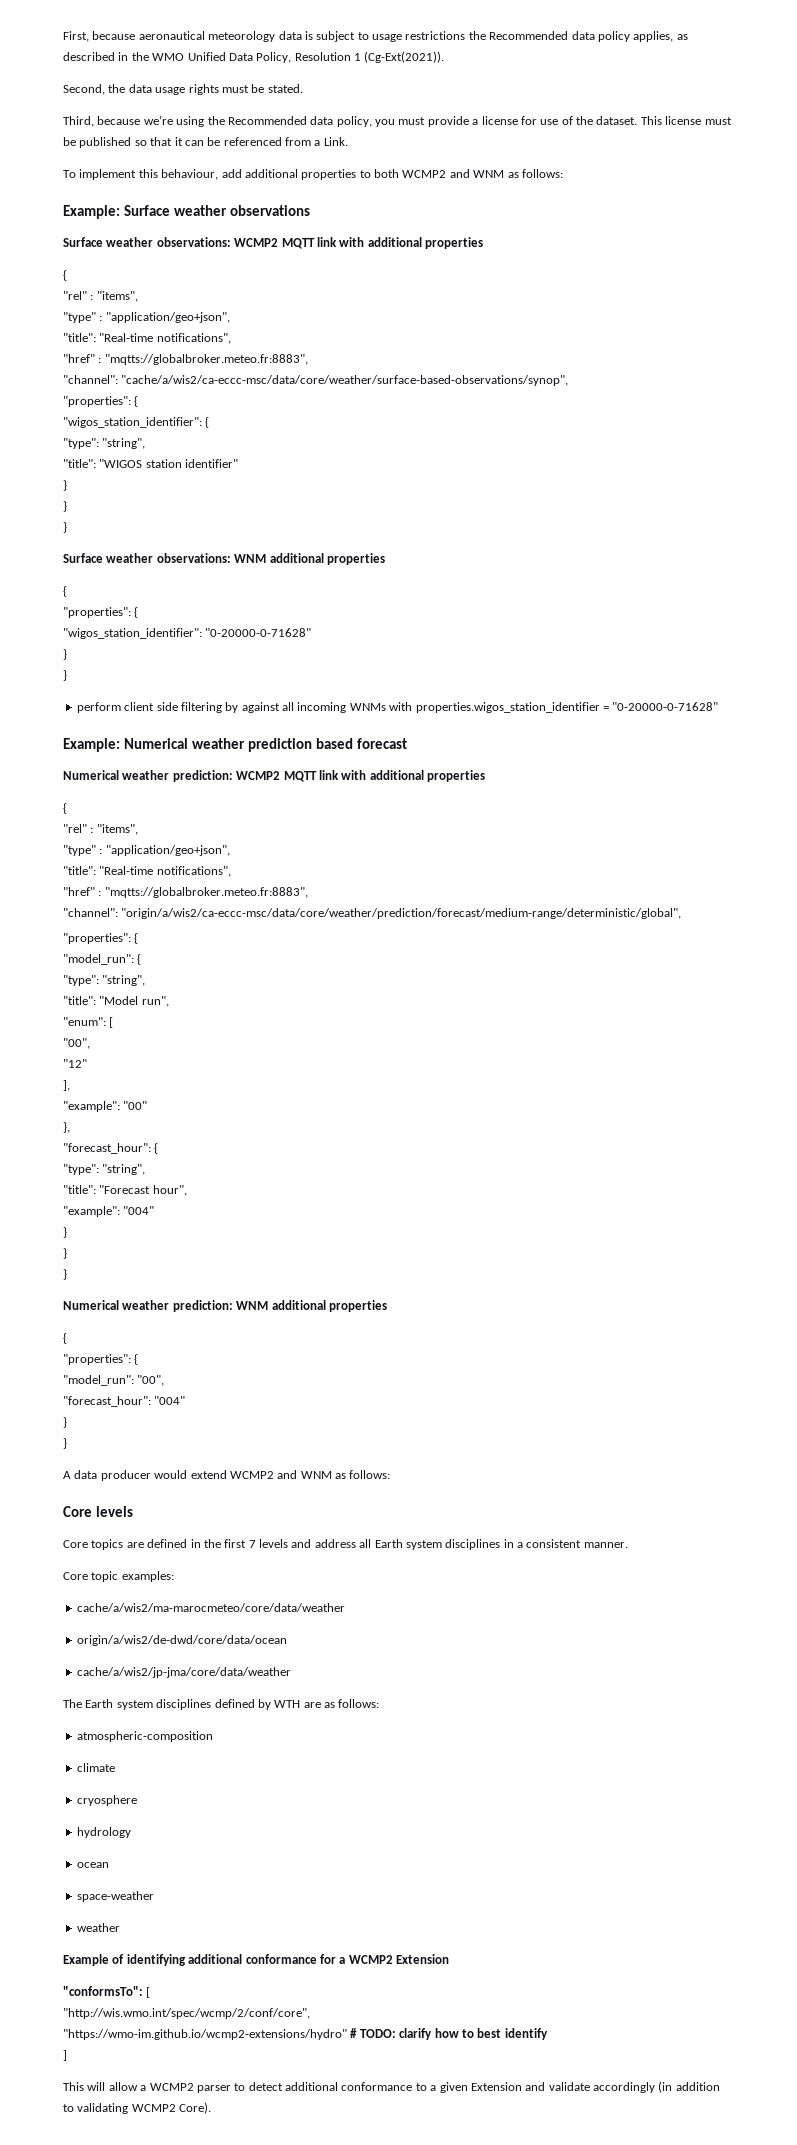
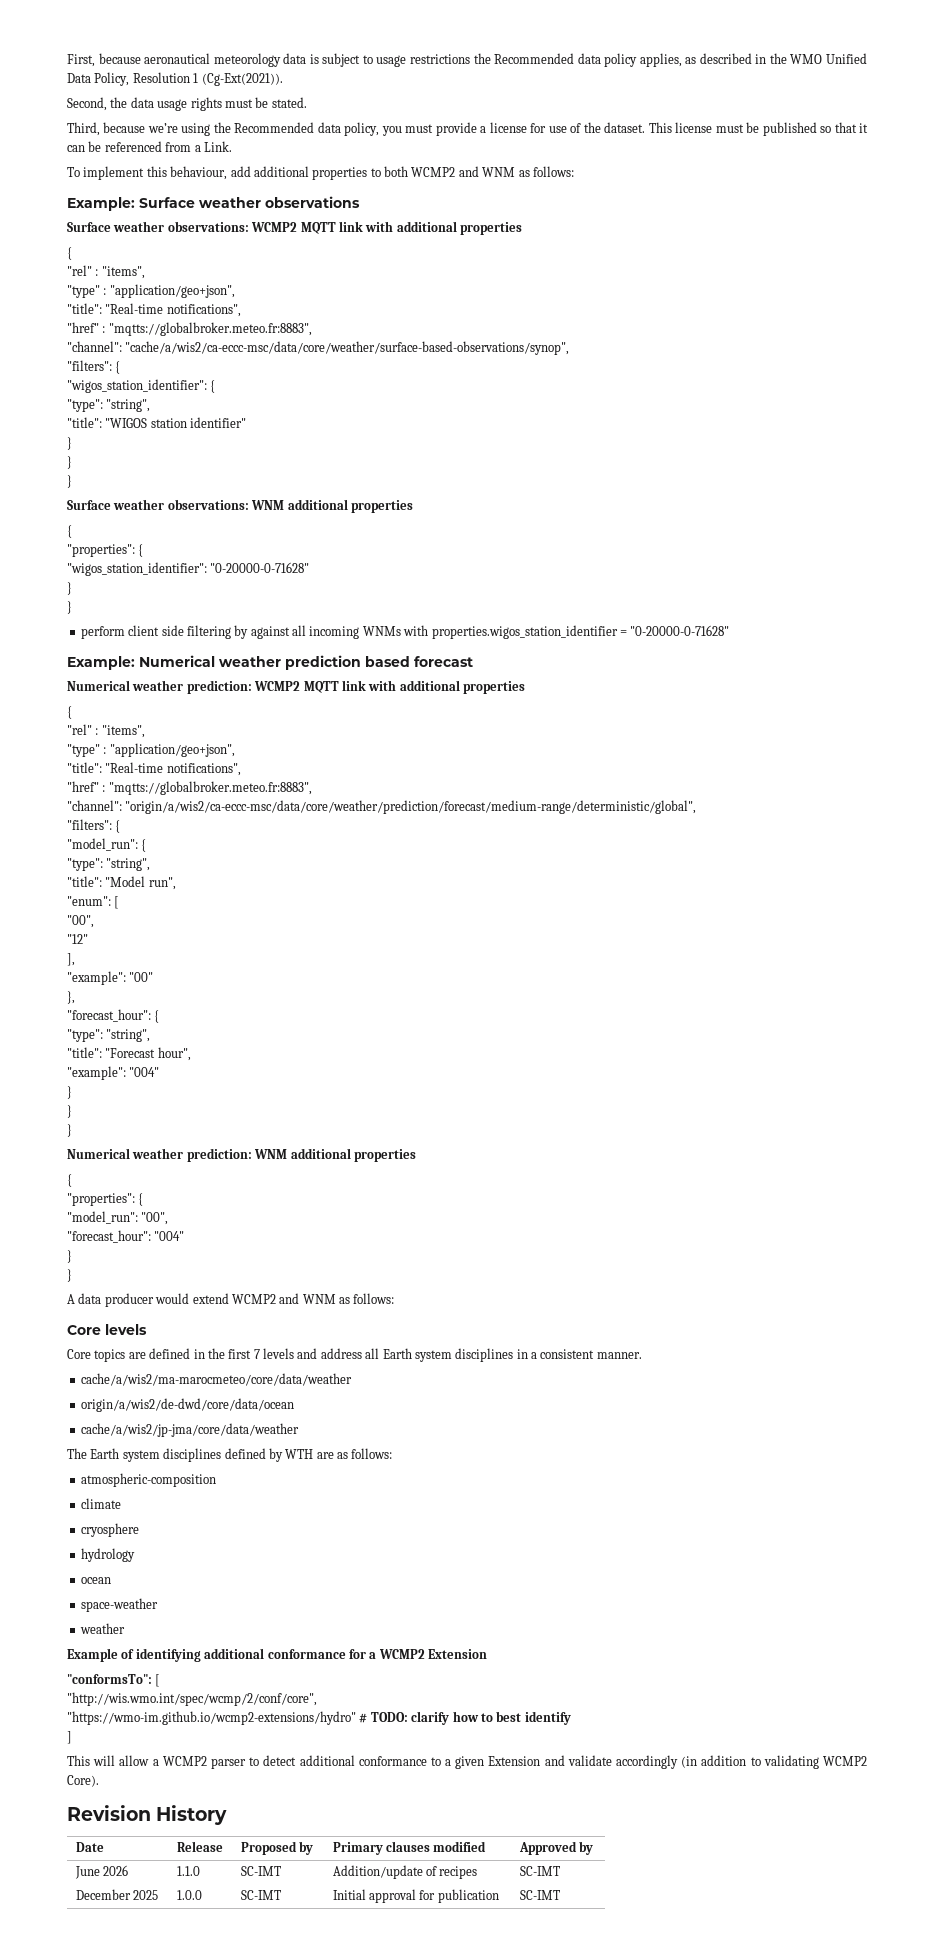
  "channel": "cache/a/wis2/ca-eccc-msc/data/core/weather/surface-based-observations/synop",
- "properties": {
+ "filters": {
  "channel": "origin/a/wis2/ca-eccc-msc/data/core/weather/prediction/forecast/medium-range/deterministic/global",
- "properties": {
+ "filters": {
- Core topic examples:
+ Revision History
+ Date | Release | Proposed by | Primary clauses modified | Approved by
+ June 2026 | 1.1.0 | SC-IMT | Addition/update of recipes | SC-IMT
+ December 2025 | 1.0.0 | SC-IMT | Initial approval for publication | SC-IMT

